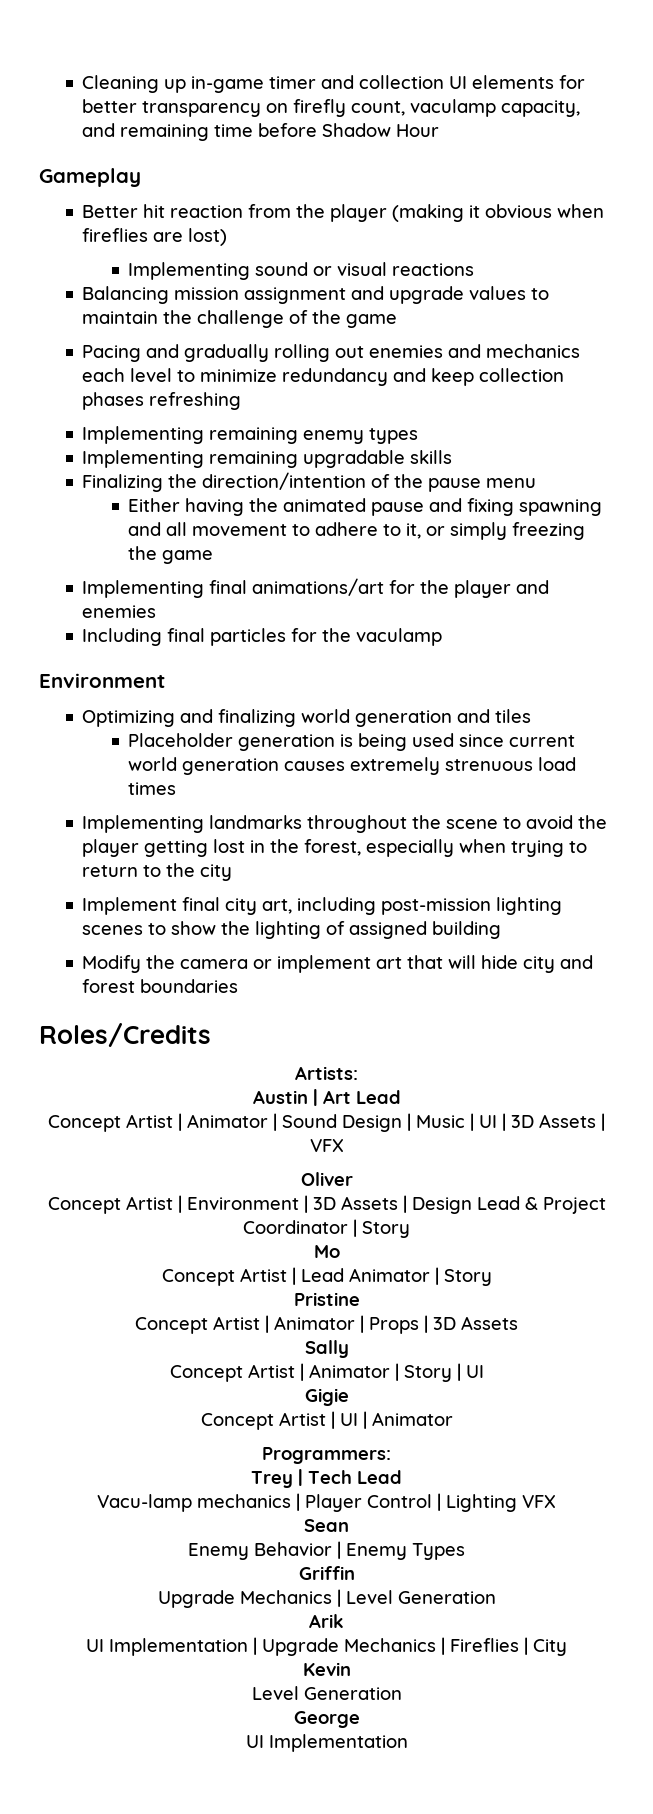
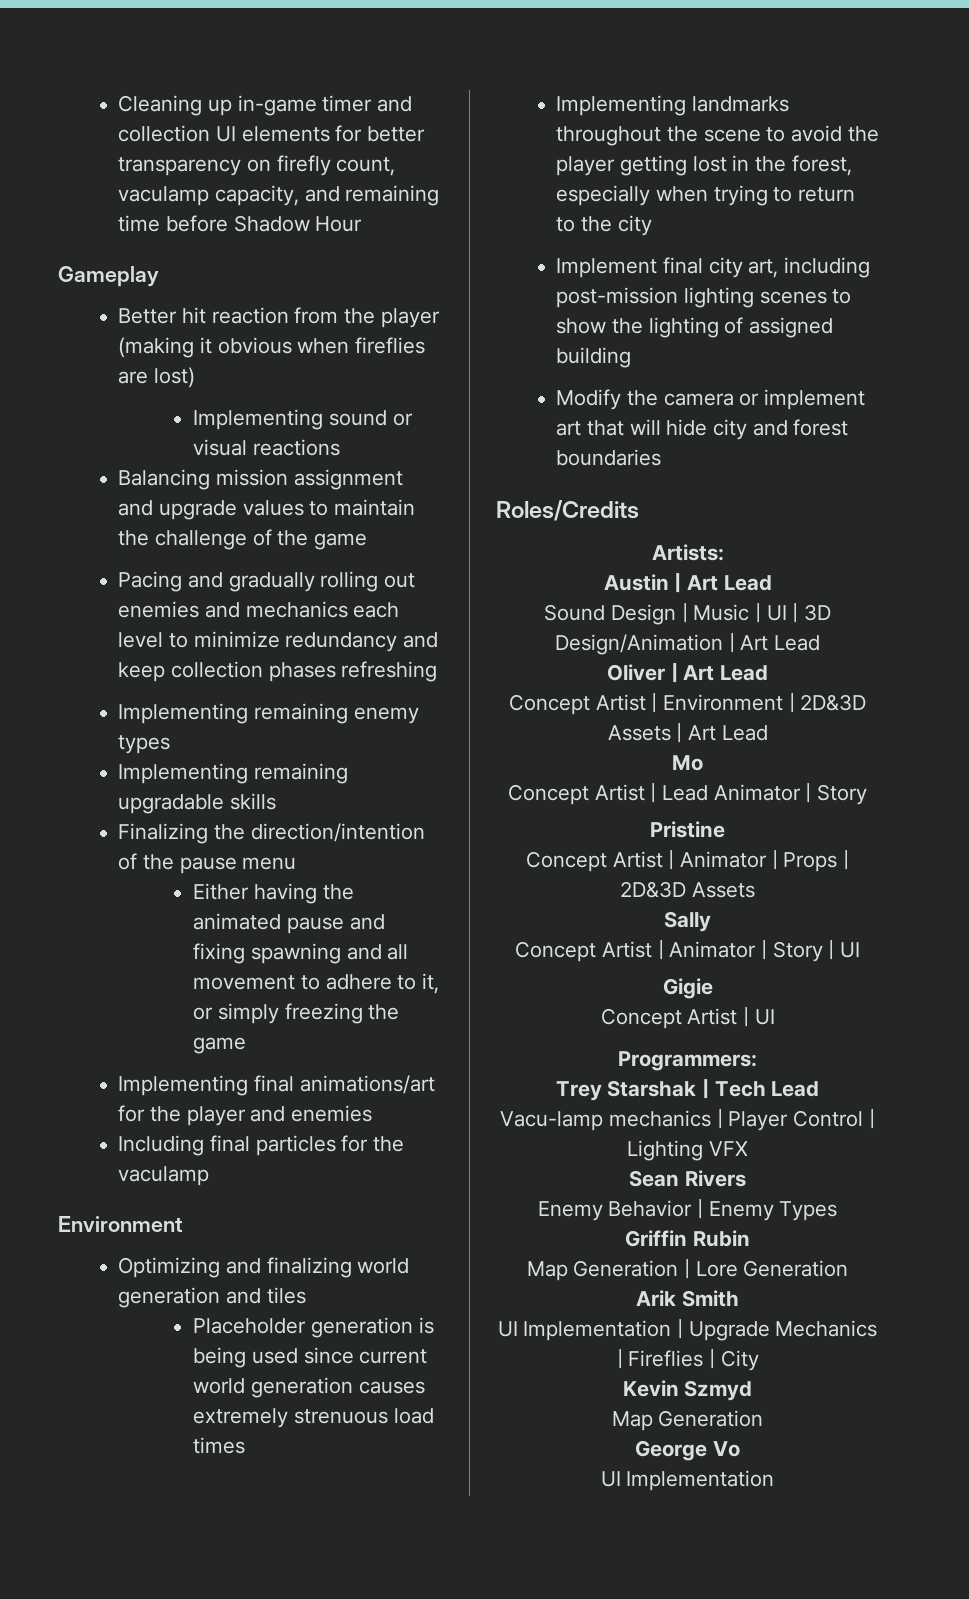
- Concept Artist | Animator | Sound Design | Music | UI | 3D Assets | VFX
- Oliver
+ Sound Design | Music | UI | 3D Design/Animation | Art Lead
+ Oliver | Art Lead
- Concept Artist | Environment | 3D Assets | Design Lead & Project Coordinator | Story
+ Concept Artist | Environment | 2D&3D Assets | Art Lead
- Concept Artist | Animator | Props | 3D Assets
+ Concept Artist | Animator | Props | 2D&3D Assets
- Concept Artist | UI | Animator
+ Concept Artist | UI
- Trey | Tech Lead
+ Trey Starshak | Tech Lead
- Sean
+ Sean Rivers
- Griffin
- Upgrade Mechanics | Level Generation
+ Griffin Rubin
+ Map Generation | Lore Generation
- Arik
+ Arik Smith
- Kevin
- Level Generation
+ Kevin Szmyd
+ Map Generation
- George
+ George Vo

